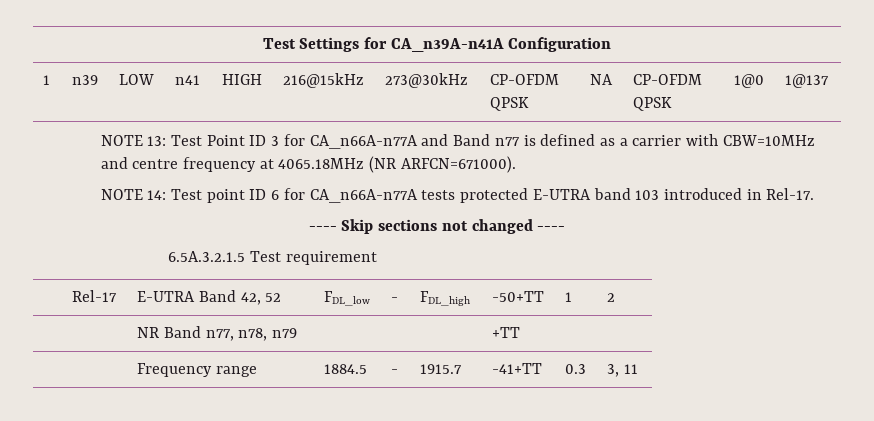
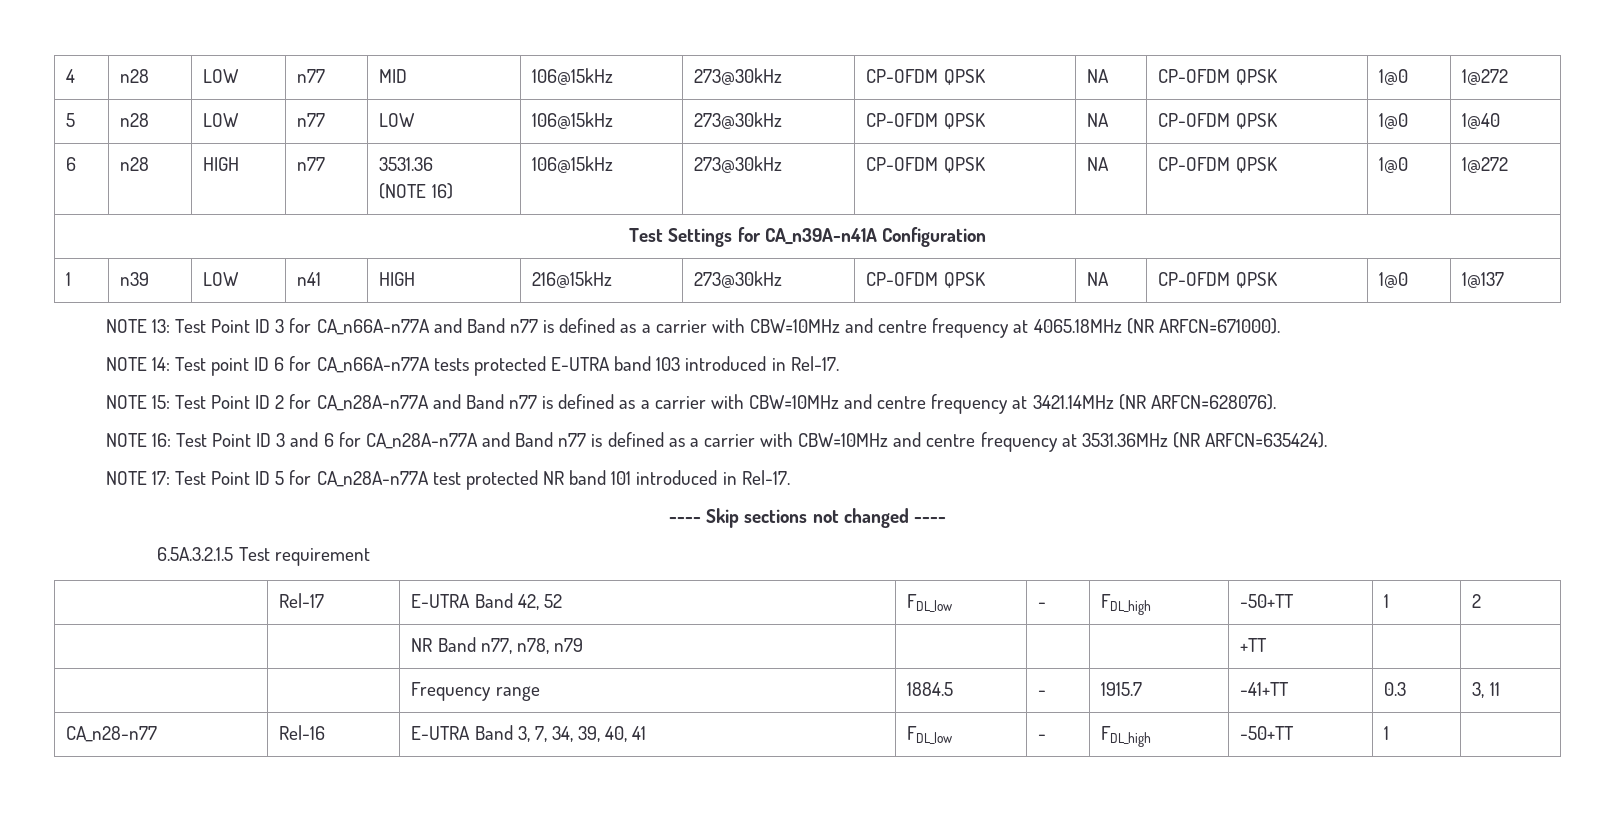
+ 4 | n28 | LOW | n77 | MID | 106@15kHz | 273@30kHz | CP-OFDM QPSK | NA | CP-OFDM QPSK | 1@0 | 1@272
+ 5 | n28 | LOW | n77 | LOW | 106@15kHz | 273@30kHz | CP-OFDM QPSK | NA | CP-OFDM QPSK | 1@0 | 1@40
+ 6 | n28 | HIGH | n77 | 3531.36
+ (NOTE 16) | 106@15kHz | 273@30kHz | CP-OFDM QPSK | NA | CP-OFDM QPSK | 1@0 | 1@272
+ NOTE 15: Test Point ID 2 for CA_n28A-n77A and Band n77 is defined as a carrier with CBW=10MHz and centre frequency at 3421.14MHz (NR ARFCN=628076).
+ NOTE 16: Test Point ID 3 and 6 for CA_n28A-n77A and Band n77 is defined as a carrier with CBW=10MHz and centre frequency at 3531.36MHz (NR ARFCN=635424).
+ NOTE 17: Test Point ID 5 for CA_n28A-n77A test protected NR band 101 introduced in Rel-17.
+ CA_n28-n77 | Rel-16 | E-UTRA Band 3, 7, 34, 39, 40, 41 | FDL_low | - | FDL_high | -50+TT | 1 |

